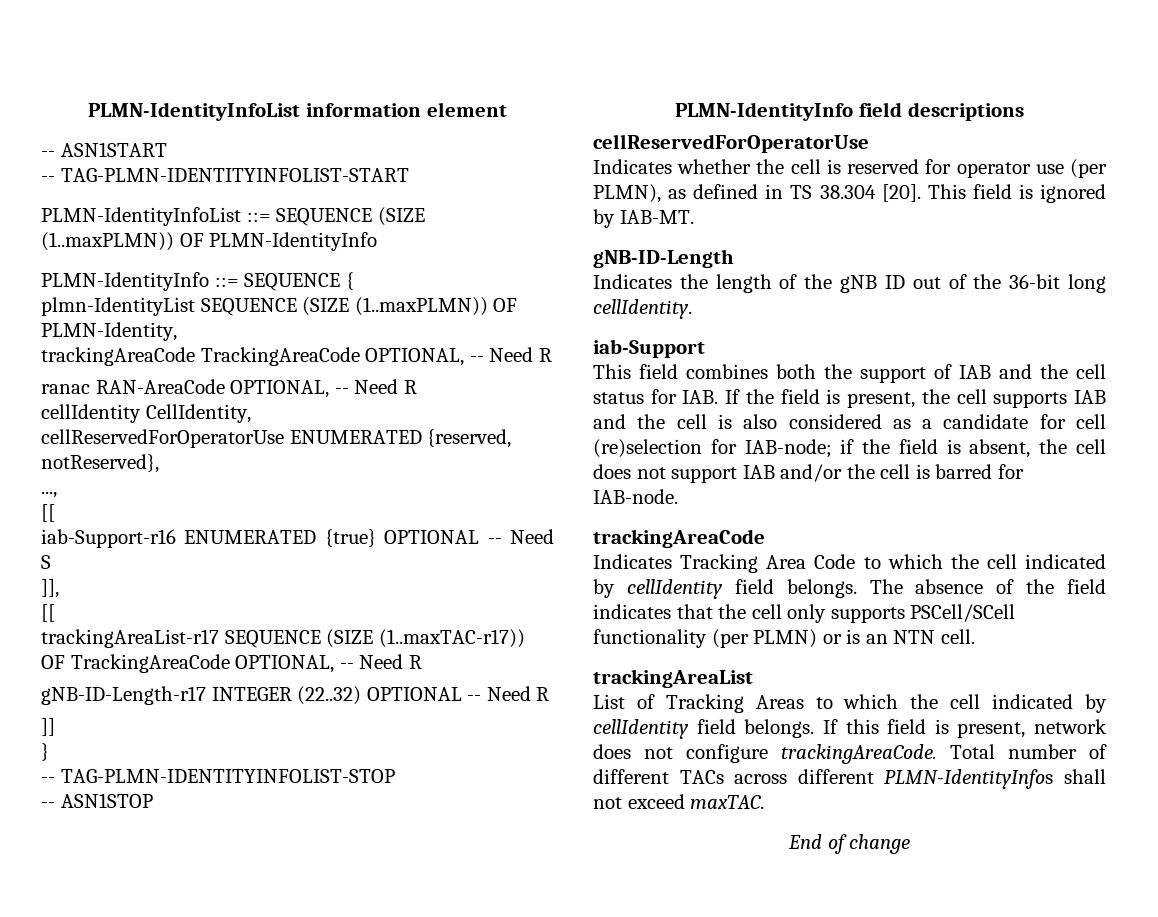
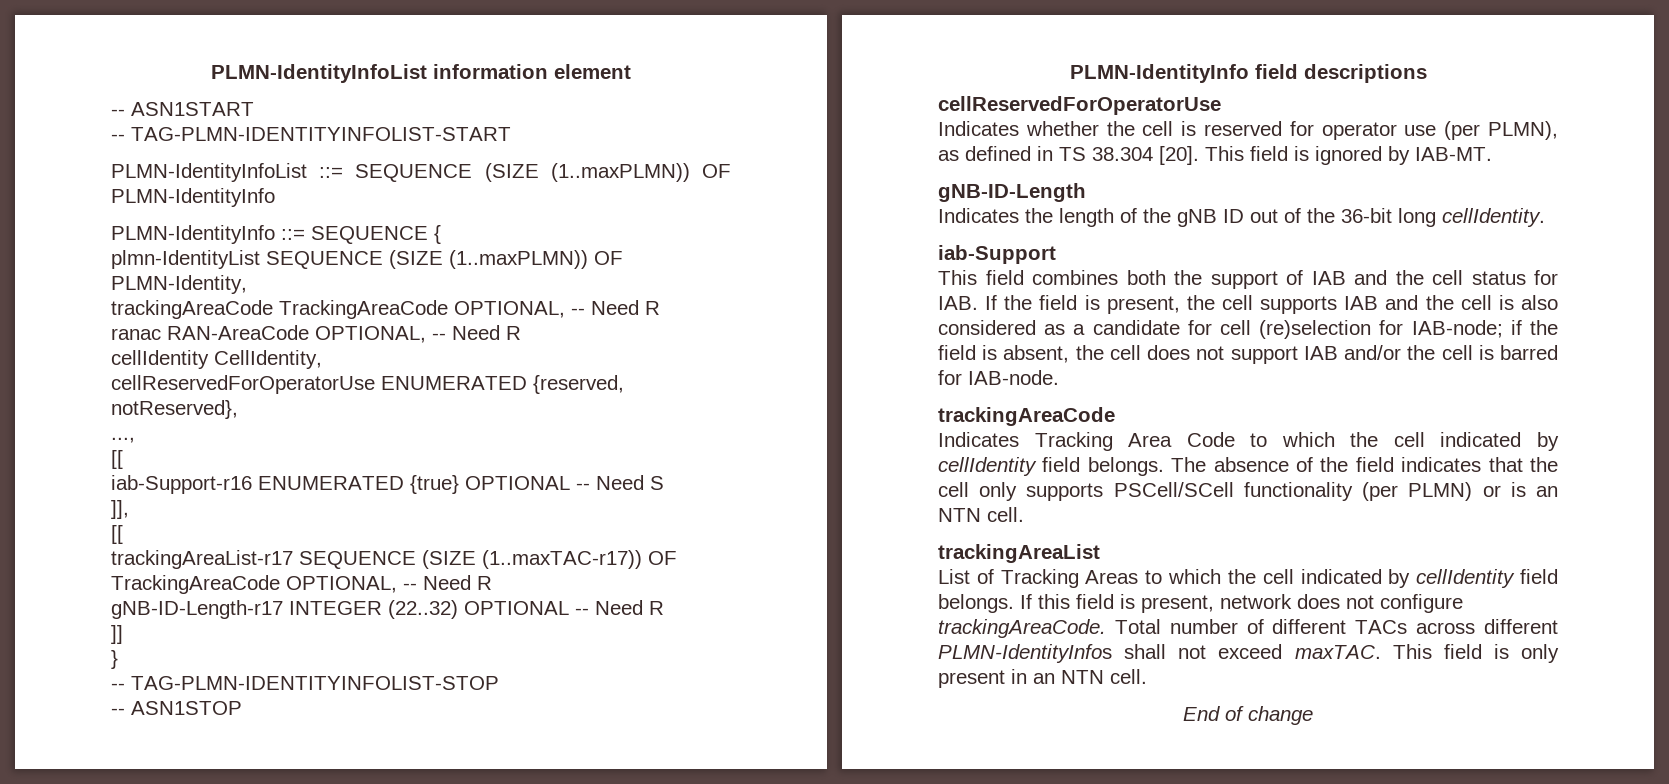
+ This field is only present in an NTN cell.

